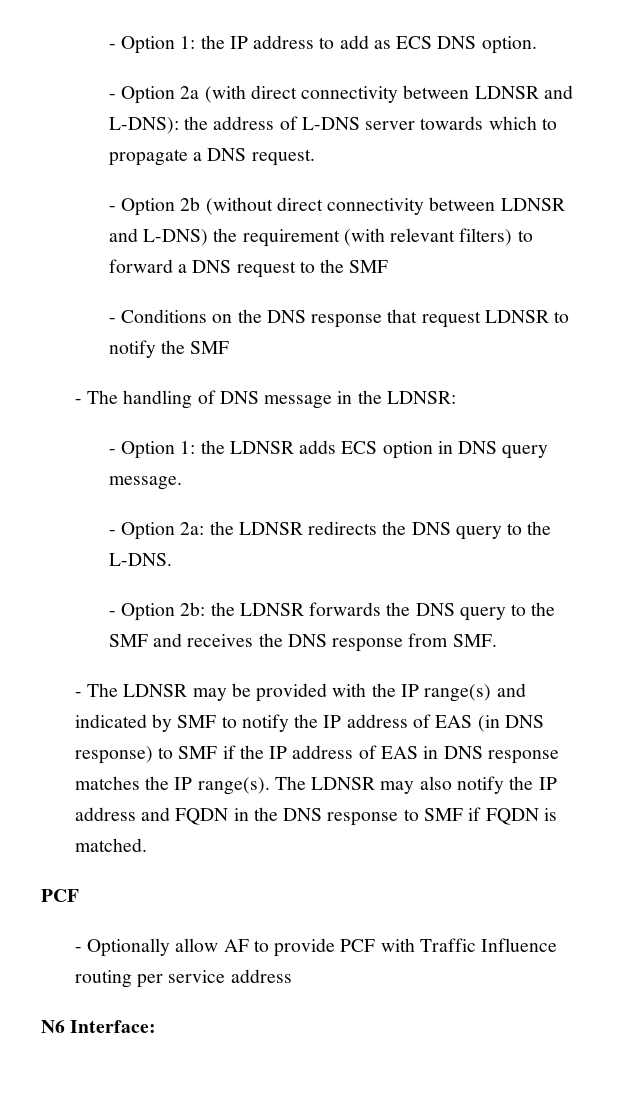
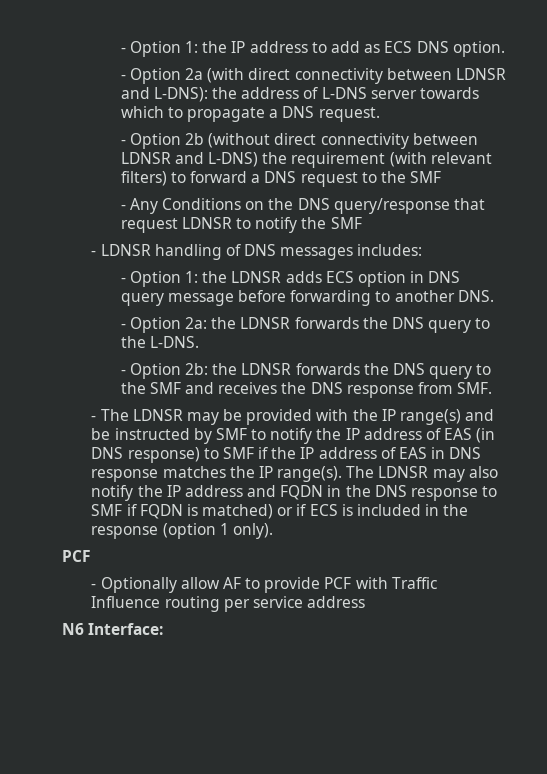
- - Conditions on the DNS response that request LDNSR to notify the SMF
+ - Any Conditions on the DNS query/response that request LDNSR to notify the SMF
- - The handling of DNS message in the LDNSR:
+ - LDNSR handling of DNS messages includes:
- - Option 1: the LDNSR adds ECS option in DNS query message.
+ - Option 1: the LDNSR adds ECS option in DNS query message before forwarding to another DNS.
- - Option 2a: the LDNSR redirects the DNS query to the L-DNS.
+ - Option 2a: the LDNSR forwards the DNS query to the L-DNS.
- - The LDNSR may be provided with the IP range(s) and indicated by SMF to notify the IP address of EAS (in DNS response) to SMF if the IP address of EAS in DNS response matches the IP range(s).
+ - The LDNSR may be provided with the IP range(s) and be instructed by SMF to notify the IP address of EAS (in DNS response) to SMF if the IP address of EAS in DNS response matches the IP range(s).
- The LDNSR may also notify the IP address and FQDN in the DNS response to SMF if FQDN is matched.
+ The LDNSR may also notify the IP address and FQDN in the DNS response to SMF if FQDN is matched) or if ECS is included in the response (option 1 only).

